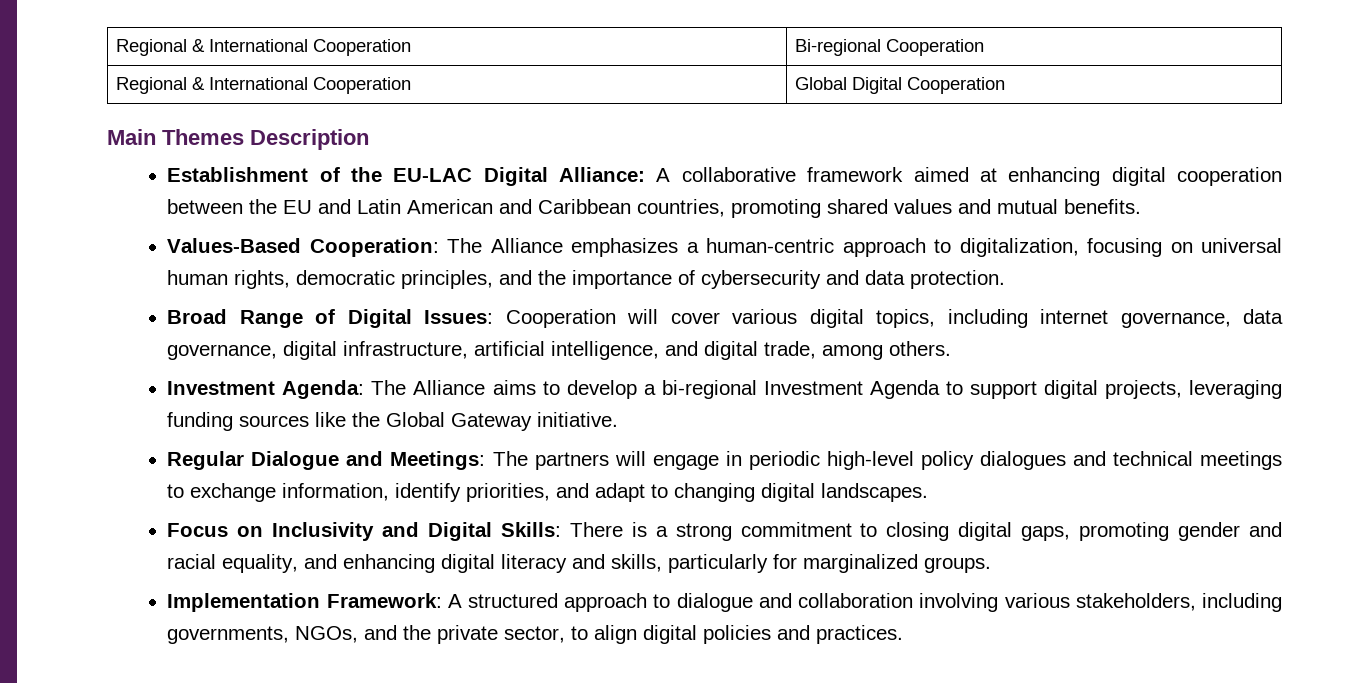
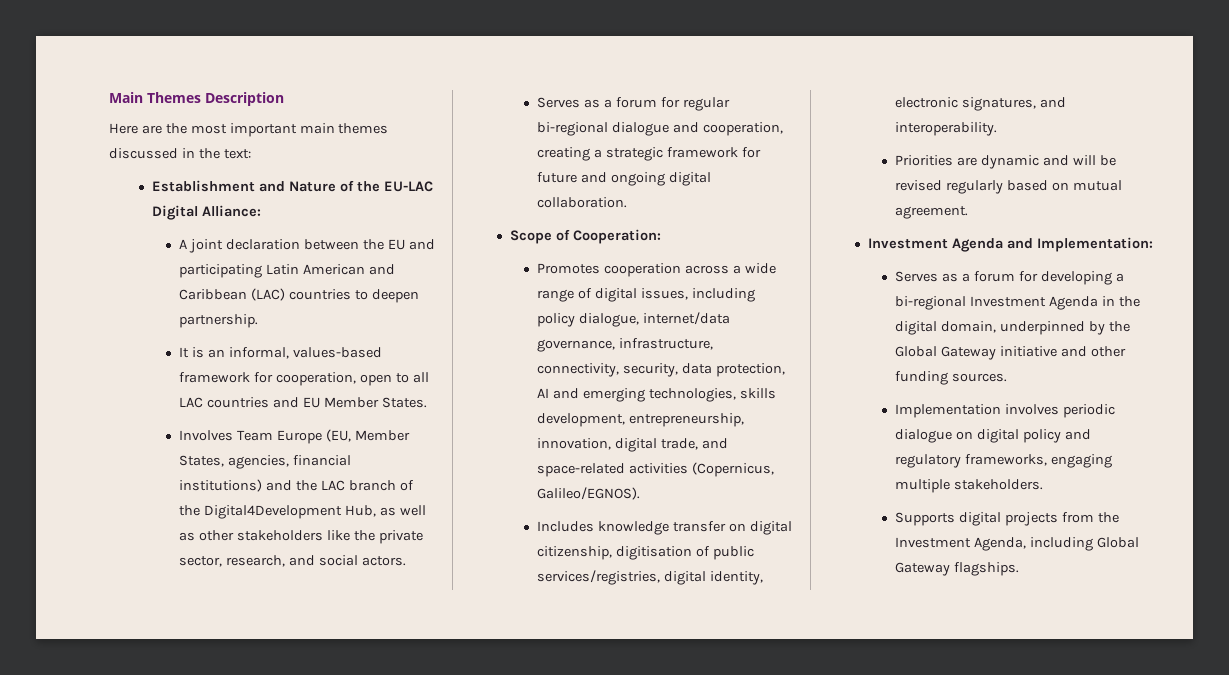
- Regional & International Cooperation | Bi-regional Cooperation
- Regional & International Cooperation | Global Digital Cooperation
  Main Themes Description
+ Here are the most important main themes discussed in the text:
- Establishment of the EU-LAC Digital Alliance: A collaborative framework aimed at enhancing digital cooperation between the EU and Latin American and Caribbean countries, promoting shared values and mutual benefits.
- Values-Based Cooperation: The Alliance emphasizes a human-centric approach to digitalization, focusing on universal human rights, democratic principles, and the importance of cybersecurity and data protection.
- Broad Range of Digital Issues: Cooperation will cover various digital topics, including internet governance, data governance, digital infrastructure, artificial intelligence, and digital trade, among others.
- Investment Agenda: The Alliance aims to develop a bi-regional Investment Agenda to support digital projects, leveraging funding sources like the Global Gateway initiative.
- Regular Dialogue and Meetings: The partners will engage in periodic high-level policy dialogues and technical meetings to exchange information, identify priorities, and adapt to changing digital landscapes.
- Focus on Inclusivity and Digital Skills: There is a strong commitment to closing digital gaps, promoting gender and racial equality, and enhancing digital literacy and skills, particularly for marginalized groups.
- Implementation Framework: A structured approach to dialogue and collaboration involving various stakeholders, including governments, NGOs, and the private sector, to align digital policies and practices.
+ Establishment and Nature of the EU-LAC Digital Alliance:
+ A joint declaration between the EU and participating Latin American and Caribbean (LAC) countries to deepen partnership.
+ It is an informal, values-based framework for cooperation, open to all LAC countries and EU Member States.
+ Involves Team Europe (EU, Member States, agencies, financial institutions) and the LAC branch of the Digital4Development Hub, as well as other stakeholders like the private sector, research, and social actors.
+ Serves as a forum for regular bi-regional dialogue and cooperation, creating a strategic framework for future and ongoing digital collaboration.
+ Scope of Cooperation:
+ Promotes cooperation across a wide range of digital issues, including policy dialogue, internet/data governance, infrastructure, connectivity, security, data protection, AI and emerging technologies, skills development, entrepreneurship, innovation, digital trade, and space-related activities (Copernicus, Galileo/EGNOS).
+ Includes knowledge transfer on digital citizenship, digitisation of public services/registries, digital identity, electronic signatures, and interoperability.
+ Priorities are dynamic and will be revised regularly based on mutual agreement.
+ Investment Agenda and Implementation:
+ Serves as a forum for developing a bi-regional Investment Agenda in the digital domain, underpinned by the Global Gateway initiative and other funding sources.
+ Implementation involves periodic dialogue on digital policy and regulatory frameworks, engaging multiple stakeholders.
+ Supports digital projects from the Investment Agenda, including Global Gateway flagships.

